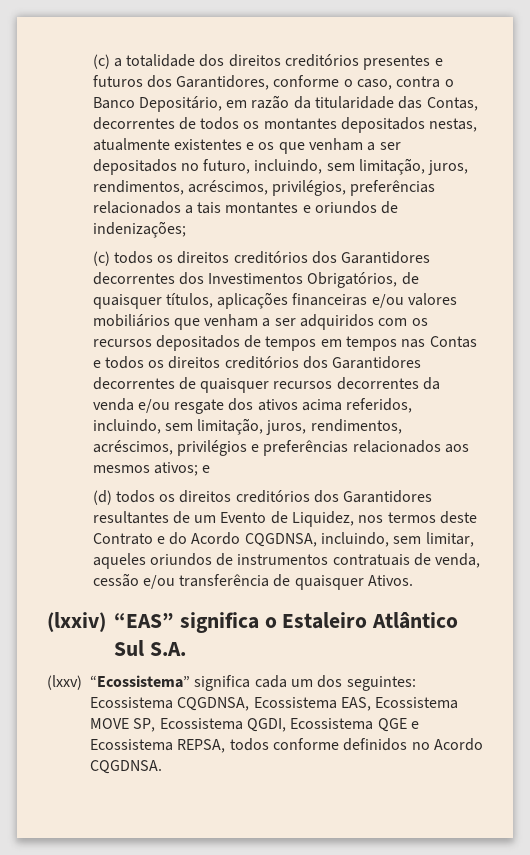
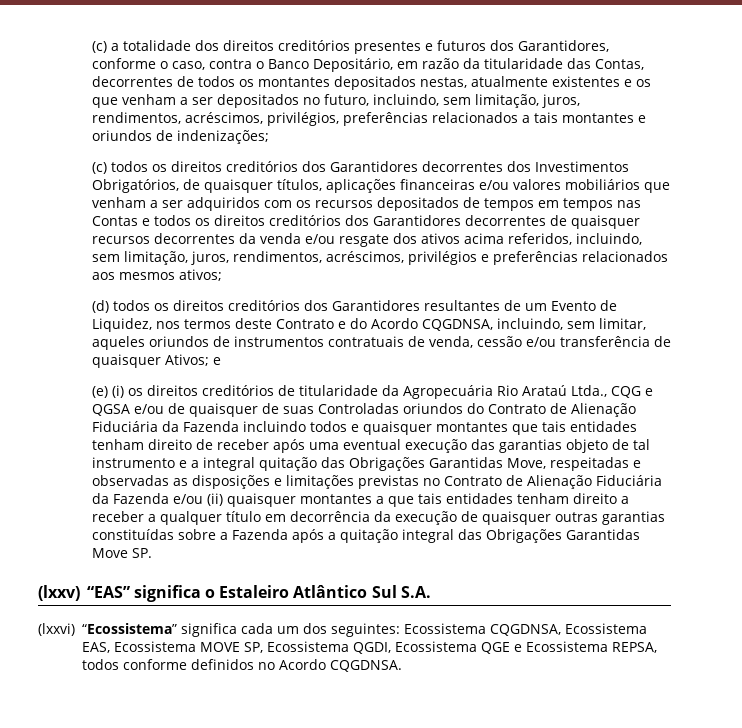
- (c) todos os direitos creditórios dos Garantidores decorrentes dos Investimentos Obrigatórios, de quaisquer títulos, aplicações financeiras e/ou valores mobiliários que venham a ser adquiridos com os recursos depositados de tempos em tempos nas Contas e todos os direitos creditórios dos Garantidores decorrentes de quaisquer recursos decorrentes da venda e/ou resgate dos ativos acima referidos, incluindo, sem limitação, juros, rendimentos, acréscimos, privilégios e preferências relacionados aos mesmos ativos; e
+ (c) todos os direitos creditórios dos Garantidores decorrentes dos Investimentos Obrigatórios, de quaisquer títulos, aplicações financeiras e/ou valores mobiliários que venham a ser adquiridos com os recursos depositados de tempos em tempos nas Contas e todos os direitos creditórios dos Garantidores decorrentes de quaisquer recursos decorrentes da venda e/ou resgate dos ativos acima referidos, incluindo, sem limitação, juros, rendimentos, acréscimos, privilégios e preferências relacionados aos mesmos ativos;
- (d) todos os direitos creditórios dos Garantidores resultantes de um Evento de Liquidez, nos termos deste Contrato e do Acordo CQGDNSA, incluindo, sem limitar, aqueles oriundos de instrumentos contratuais de venda, cessão e/ou transferência de quaisquer Ativos.
- (lxxiv) “EAS” significa o Estaleiro Atlântico Sul S.A.
+ (d) todos os direitos creditórios dos Garantidores resultantes de um Evento de Liquidez, nos termos deste Contrato e do Acordo CQGDNSA, incluindo, sem limitar, aqueles oriundos de instrumentos contratuais de venda, cessão e/ou transferência de quaisquer Ativos; e
+ (e) (i) os direitos creditórios de titularidade da Agropecuária Rio Arataú Ltda., CQG e QGSA e/ou de quaisquer de suas Controladas oriundos do Contrato de Alienação Fiduciária da Fazenda incluindo todos e quaisquer montantes que tais entidades tenham direito de receber após uma eventual execução das garantias objeto de tal instrumento e a integral quitação das Obrigações Garantidas Move, respeitadas e observadas as disposições e limitações previstas no Contrato de Alienação Fiduciária da Fazenda e/ou (ii) quaisquer montantes a que tais entidades tenham direito a receber a qualquer título em decorrência da execução de quaisquer outras garantias constituídas sobre a Fazenda após a quitação integral das Obrigações Garantidas Move SP.
+ (lxxv) “EAS” significa o Estaleiro Atlântico Sul S.A.
- (lxxv) “Ecossistema” significa cada um dos seguintes: Ecossistema CQGDNSA, Ecossistema EAS, Ecossistema MOVE SP, Ecossistema QGDI, Ecossistema QGE e Ecossistema REPSA, todos conforme definidos no Acordo CQGDNSA.
+ (lxxvi) “Ecossistema” significa cada um dos seguintes: Ecossistema CQGDNSA, Ecossistema EAS, Ecossistema MOVE SP, Ecossistema QGDI, Ecossistema QGE e Ecossistema REPSA, todos conforme definidos no Acordo CQGDNSA.

